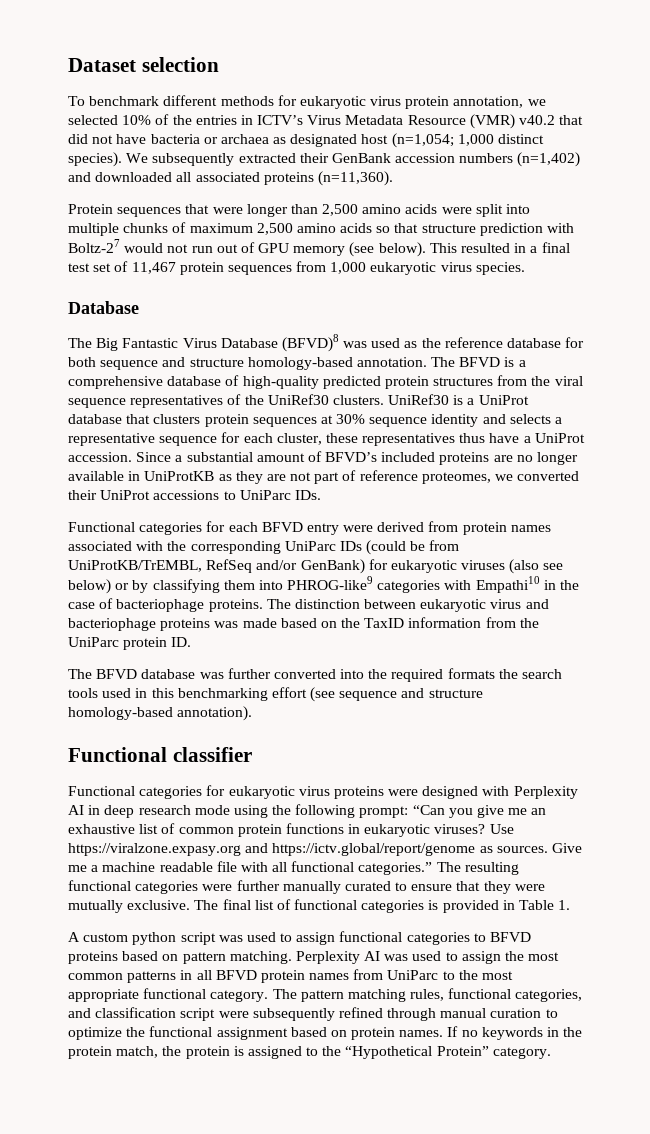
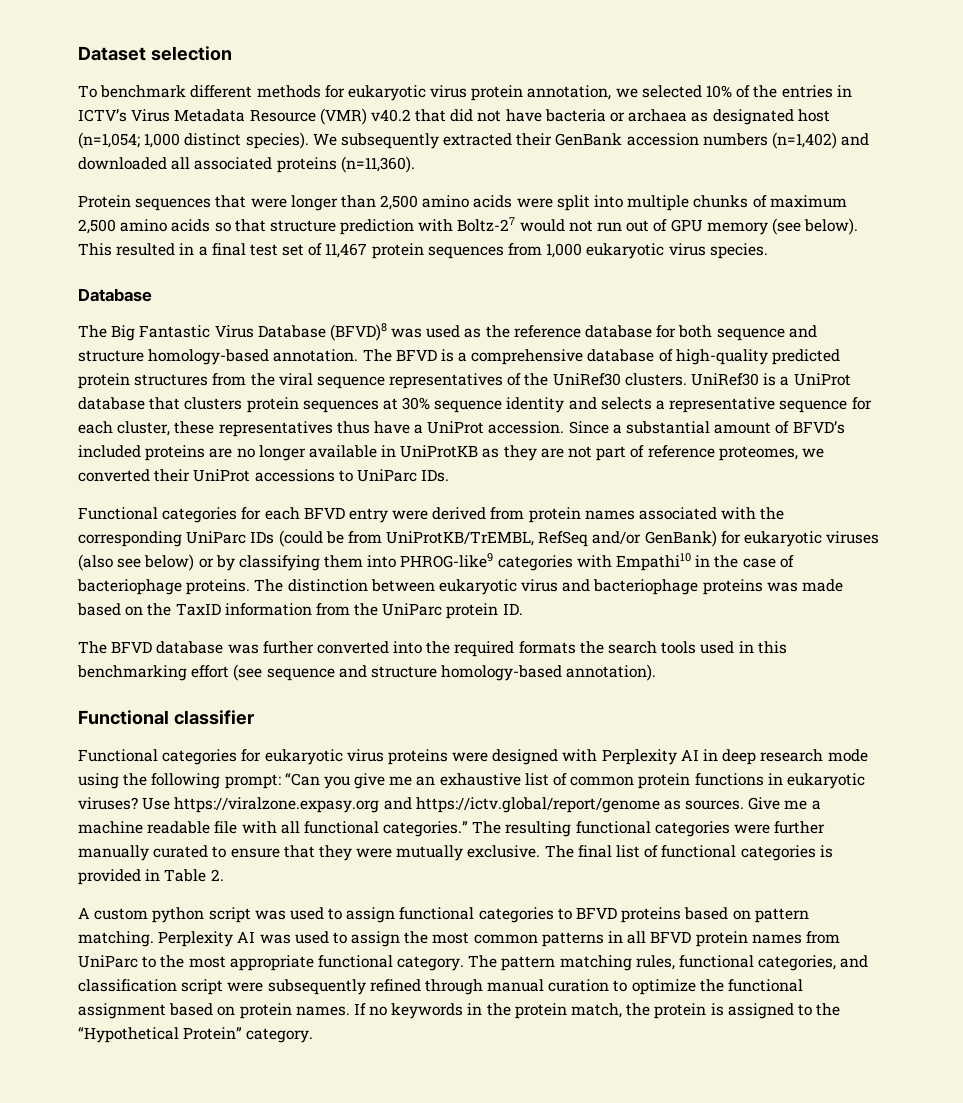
- The final list of functional categories is provided in Table 1.
+ The final list of functional categories is provided in Table 2.

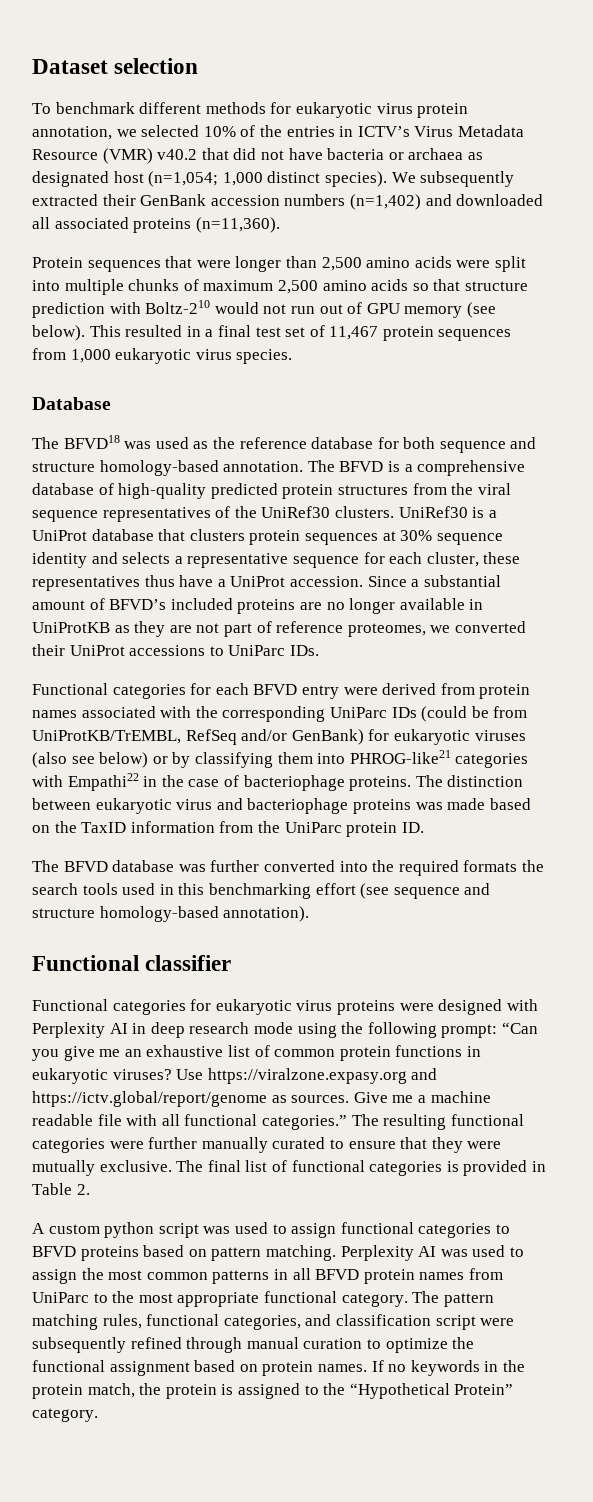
- Protein sequences that were longer than 2,500 amino acids were split into multiple chunks of maximum 2,500 amino acids so that structure prediction with Boltz-27 would not run out of GPU memory (see below).
+ Protein sequences that were longer than 2,500 amino acids were split into multiple chunks of maximum 2,500 amino acids so that structure prediction with Boltz-210 would not run out of GPU memory (see below).
- The Big Fantastic Virus Database (BFVD)8 was used as the reference database for both sequence and structure homology-based annotation.
+ The BFVD18 was used as the reference database for both sequence and structure homology-based annotation.
- Functional categories for each BFVD entry were derived from protein names associated with the corresponding UniParc IDs (could be from UniProtKB/TrEMBL, RefSeq and/or GenBank) for eukaryotic viruses (also see below) or by classifying them into PHROG-like9 categories with Empathi10 in the case of bacteriophage proteins.
+ Functional categories for each BFVD entry were derived from protein names associated with the corresponding UniParc IDs (could be from UniProtKB/TrEMBL, RefSeq and/or GenBank) for eukaryotic viruses (also see below) or by classifying them into PHROG-like21 categories with Empathi22 in the case of bacteriophage proteins.

